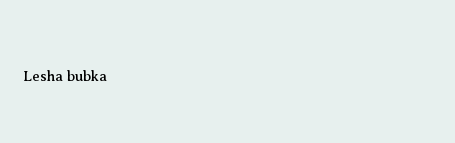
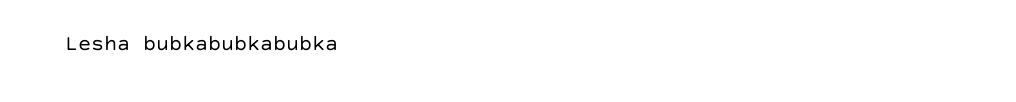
- Lesha bubka
+ Lesha bubkabubkabubka

